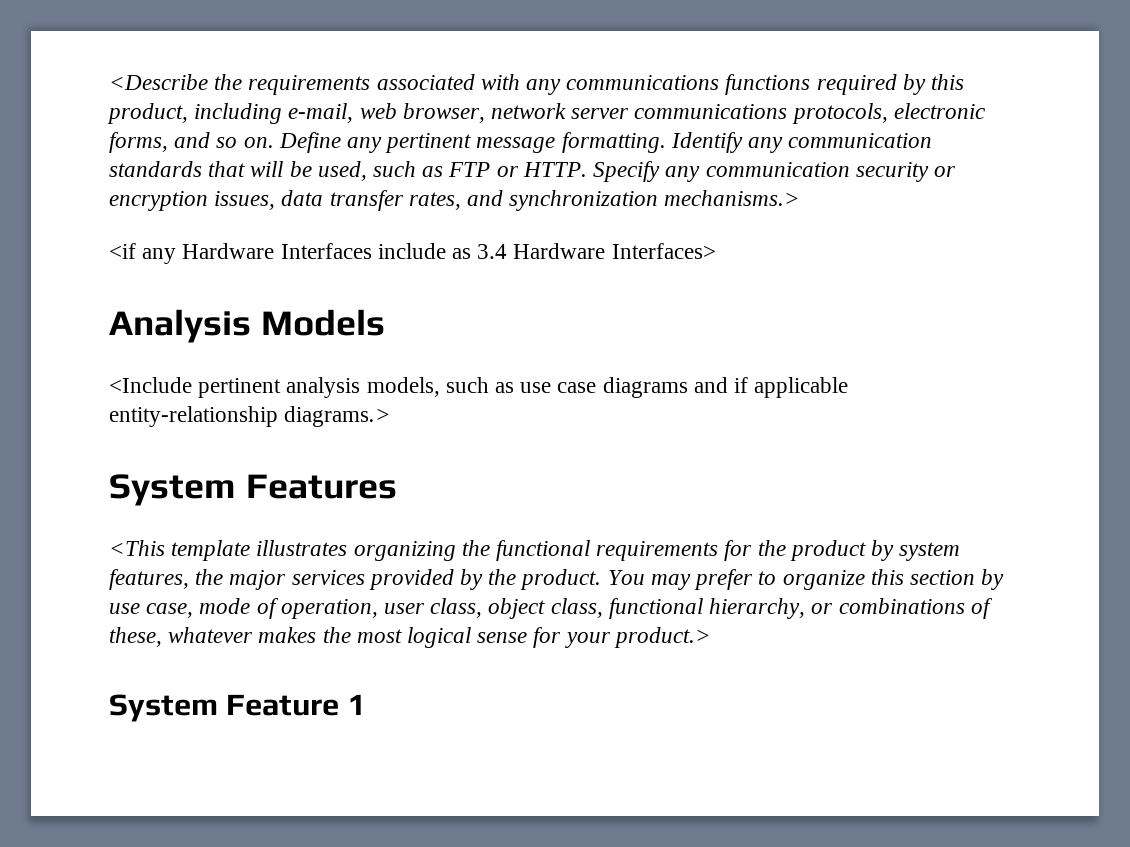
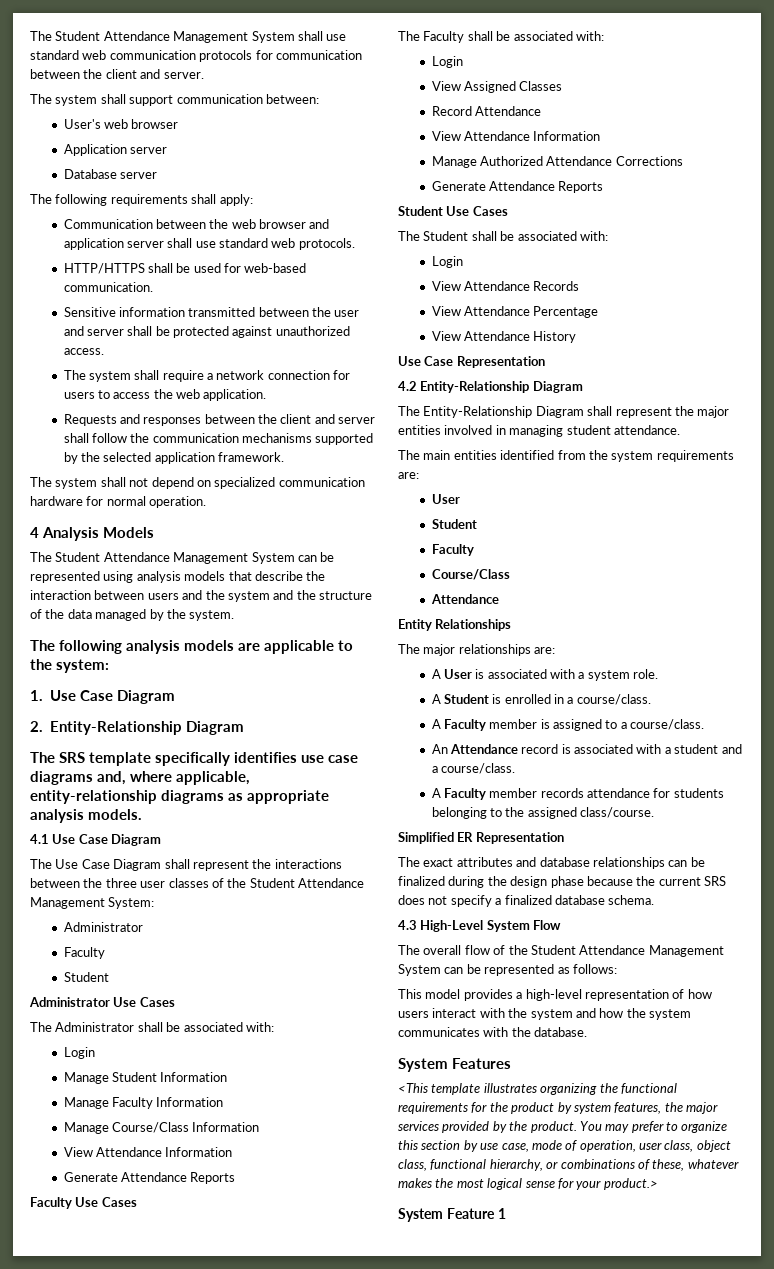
- <Describe the requirements associated with any communications functions required by this product, including e-mail, web browser, network server communications protocols, electronic forms, and so on. Define any pertinent message formatting. Identify any communication standards that will be used, such as FTP or HTTP. Specify any communication security or encryption issues, data transfer rates, and synchronization mechanisms.>
- <if any Hardware Interfaces include as 3.4 Hardware Interfaces>
- Analysis Models
- <Include pertinent analysis models, such as use case diagrams and if applicable entity-relationship diagrams.>
+ The Student Attendance Management System shall use standard web communication protocols for communication between the client and server.
+ The system shall support communication between:
+ User's web browser
+ Application server
+ Database server
+ The following requirements shall apply:
+ Communication between the web browser and application server shall use standard web protocols.
+ HTTP/HTTPS shall be used for web-based communication.
+ Sensitive information transmitted between the user and server shall be protected against unauthorized access.
+ The system shall require a network connection for users to access the web application.
+ Requests and responses between the client and server shall follow the communication mechanisms supported by the selected application framework.
+ The system shall not depend on specialized communication hardware for normal operation.
+ 4 Analysis Models
+ The Student Attendance Management System can be represented using analysis models that describe the interaction between users and the system and the structure of the data managed by the system.
+ The following analysis models are applicable to the system:
+ 1. Use Case Diagram
+ 2. Entity-Relationship Diagram
+ The SRS template specifically identifies use case diagrams and, where applicable, entity-relationship diagrams as appropriate analysis models.
+ 4.1 Use Case Diagram
+ The Use Case Diagram shall represent the interactions between the three user classes of the Student Attendance Management System:
+ Administrator
+ Faculty
+ Student
+ Administrator Use Cases
+ The Administrator shall be associated with:
+ Login
+ Manage Student Information
+ Manage Faculty Information
+ Manage Course/Class Information
+ View Attendance Information
+ Generate Attendance Reports
+ Faculty Use Cases
+ The Faculty shall be associated with:
+ Login
+ View Assigned Classes
+ Record Attendance
+ View Attendance Information
+ Manage Authorized Attendance Corrections
+ Generate Attendance Reports
+ Student Use Cases
+ The Student shall be associated with:
+ Login
+ View Attendance Records
+ View Attendance Percentage
+ View Attendance History
+ Use Case Representation
+ 4.2 Entity-Relationship Diagram
+ The Entity-Relationship Diagram shall represent the major entities involved in managing student attendance.
+ The main entities identified from the system requirements are:
+ User
+ Student
+ Faculty
+ Course/Class
+ Attendance
+ Entity Relationships
+ The major relationships are:
+ A User is associated with a system role.
+ A Student is enrolled in a course/class.
+ A Faculty member is assigned to a course/class.
+ An Attendance record is associated with a student and a course/class.
+ A Faculty member records attendance for students belonging to the assigned class/course.
+ Simplified ER Representation
+ The exact attributes and database relationships can be finalized during the design phase because the current SRS does not specify a finalized database schema.
+ 4.3 High-Level System Flow
+ The overall flow of the Student Attendance Management System can be represented as follows:
+ This model provides a high-level representation of how users interact with the system and how the system communicates with the database.

